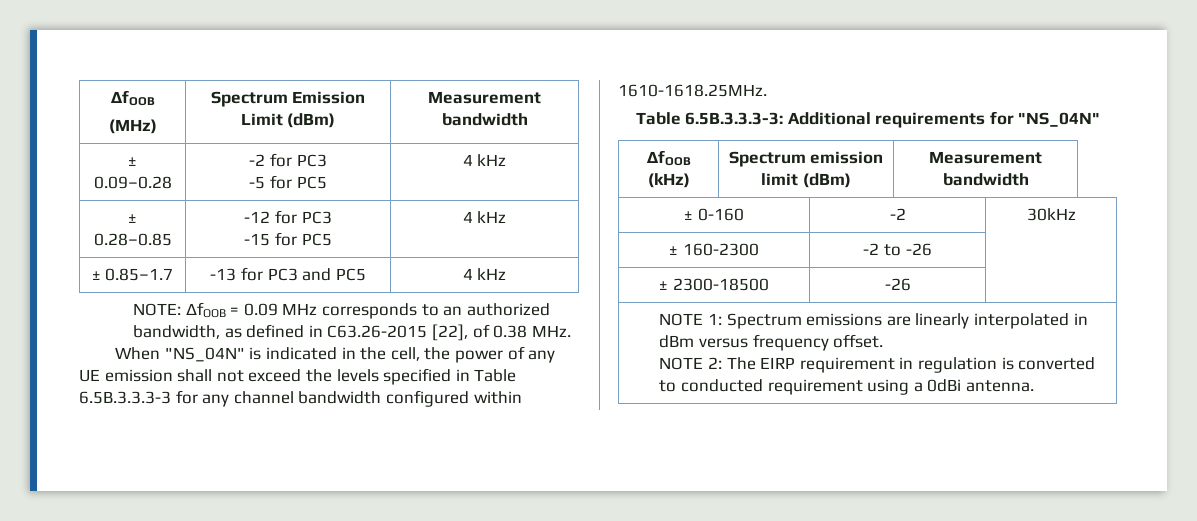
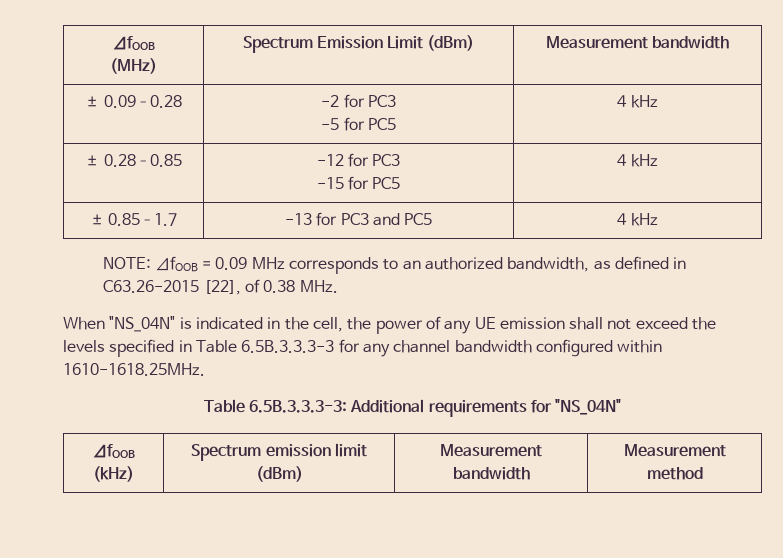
- ΔfOOB (kHz) | Spectrum emission limit (dBm) | Measurement bandwidth
- ± 0-160 | -2 | 30kHz
- ± 160-2300 | -2 to -26 |
- ± 2300-18500 | -26 |
- NOTE 1: Spectrum emissions are linearly interpolated in dBm versus frequency offset.
- NOTE 2: The EIRP requirement in regulation is converted to conducted requirement using a 0dBi antenna.
+ ΔfOOB (kHz) | Spectrum emission limit (dBm) | Measurement bandwidth | Measurement method

